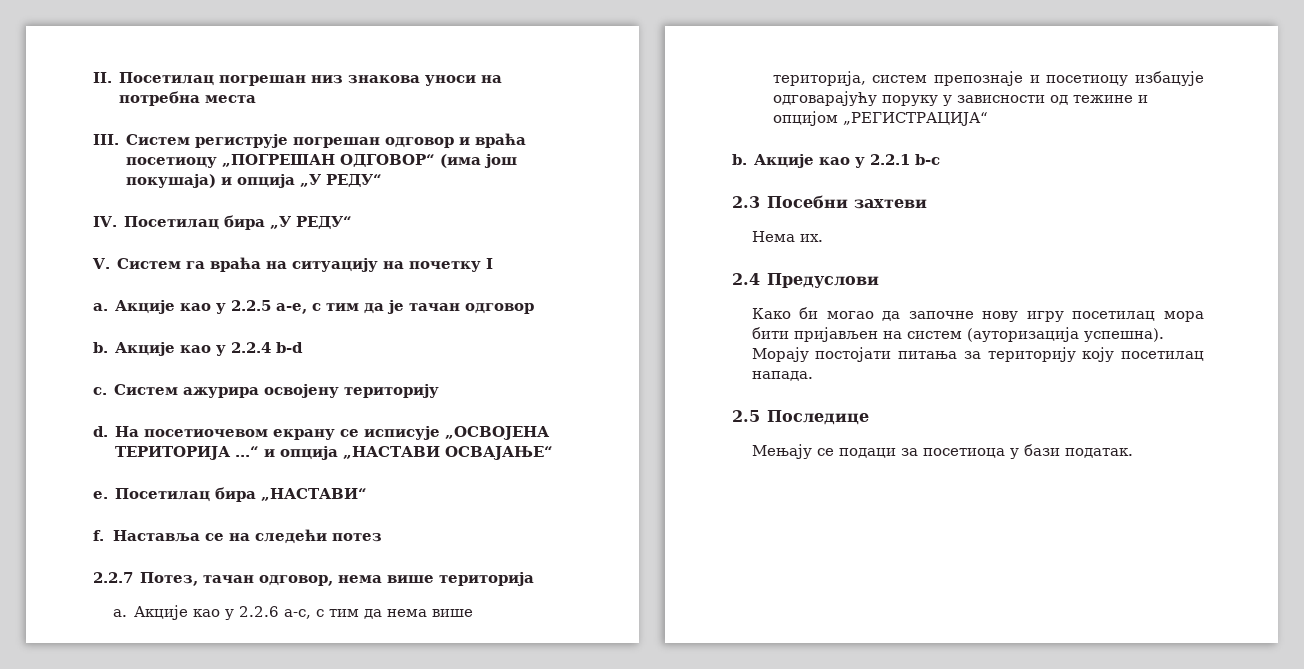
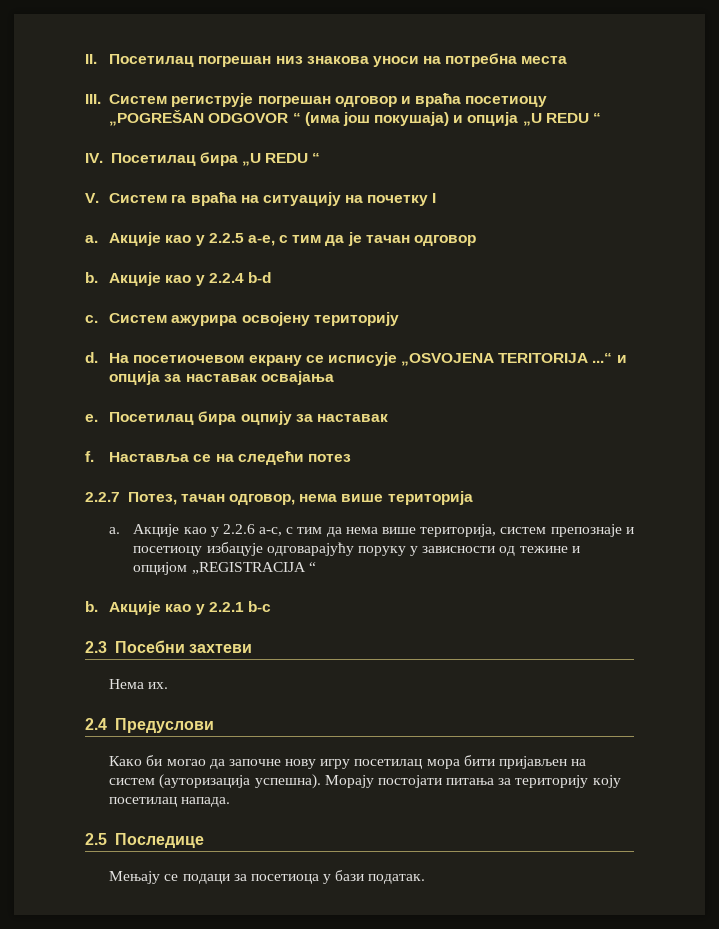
- III. Систем региструје погрешан одговор и враћа посетиоцу „ПОГРЕШАН ОДГОВОР“ (има још покушаја) и опција „У РЕДУ“
+ III. Систем региструје погрешан одговор и враћа посетиоцу „POGREŠAN ODGOVOR “ (има још покушаја) и опција „U REDU “
- IV. Посетилац бира „У РЕДУ“
+ IV. Посетилац бира „U REDU “
- На посетиочевом екрану се исписује „ОСВОЈЕНА ТЕРИТОРИЈА ...“ и опција „НАСТАВИ ОСВАЈАЊЕ“
+ На посетиочевом екрану се исписује „OSVOJENA TERITORIJA ...“ и опција за наставак освајања
- Посетилац бира „НАСТАВИ“
+ Посетилац бира оцпију за наставак
- Акције као у 2.2.6 a-c, с тим да нема више територија, систем препознаје и посетиоцу избацује одговарајућу поруку у зависности од тежине и опцијом „РЕГИСТРАЦИЈА“
+ Акције као у 2.2.6 a-c, с тим да нема више територија, систем препознаје и посетиоцу избацује одговарајућу поруку у зависности од тежине и опцијом „REGISTRACIJA “

